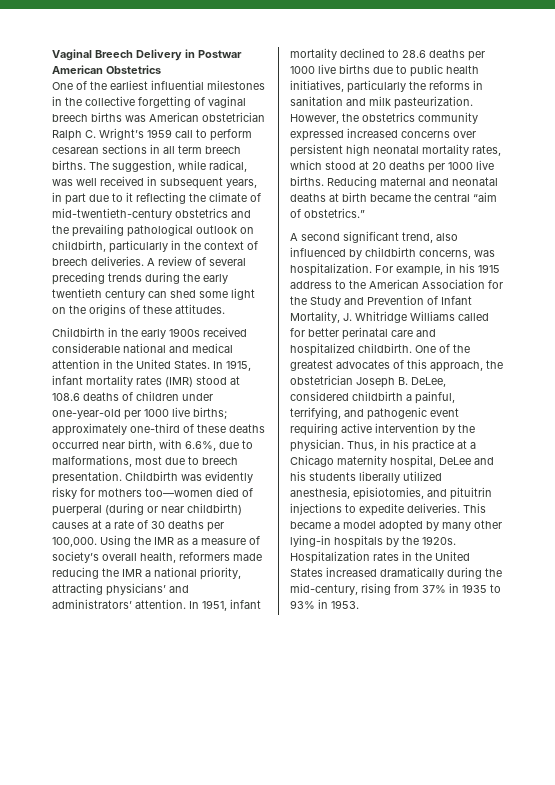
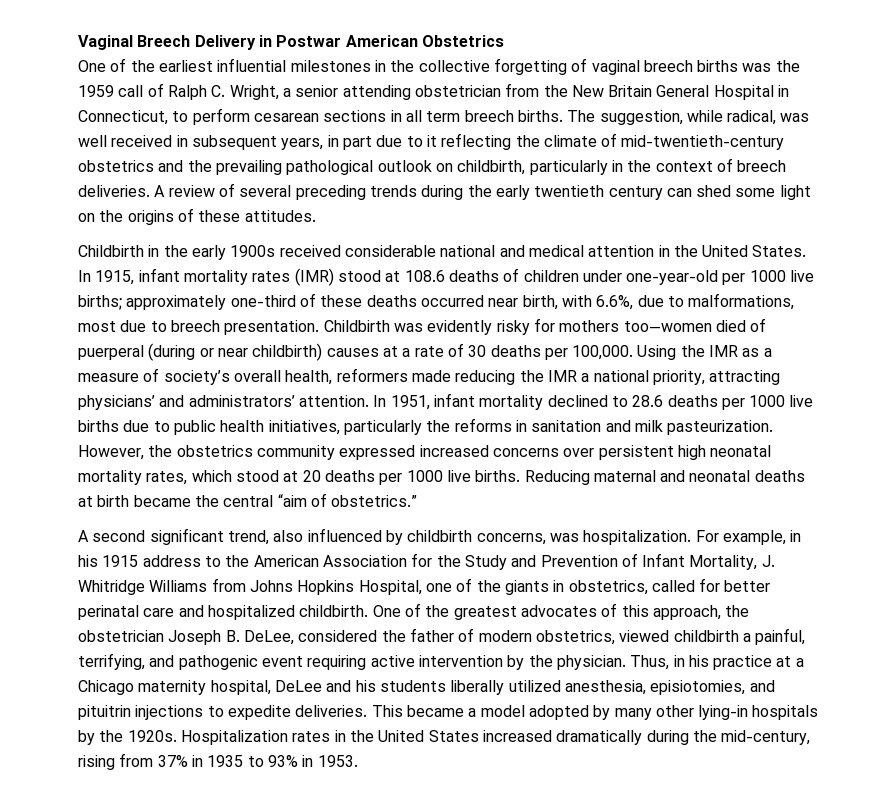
- One of the earliest influential milestones in the collective forgetting of vaginal breech births was American obstetrician Ralph C. Wright’s 1959 call to perform cesarean sections in all term breech births.
+ One of the earliest influential milestones in the collective forgetting of vaginal breech births was the 1959 call of Ralph C. Wright, a senior attending obstetrician from the New Britain General Hospital in Connecticut, to perform cesarean sections in all term breech births.
- For example, in his 1915 address to the American Association for the Study and Prevention of Infant Mortality, J. Whitridge Williams called for better perinatal care and hospitalized childbirth.
+ For example, in his 1915 address to the American Association for the Study and Prevention of Infant Mortality, J. Whitridge Williams from Johns Hopkins Hospital, one of the giants in obstetrics, called for better perinatal care and hospitalized childbirth.
- One of the greatest advocates of this approach, the obstetrician Joseph B. DeLee, considered childbirth a painful, terrifying, and pathogenic event requiring active intervention by the physician.
+ One of the greatest advocates of this approach, the obstetrician Joseph B. DeLee, considered the father of modern obstetrics, viewed childbirth a painful, terrifying, and pathogenic event requiring active intervention by the physician.

